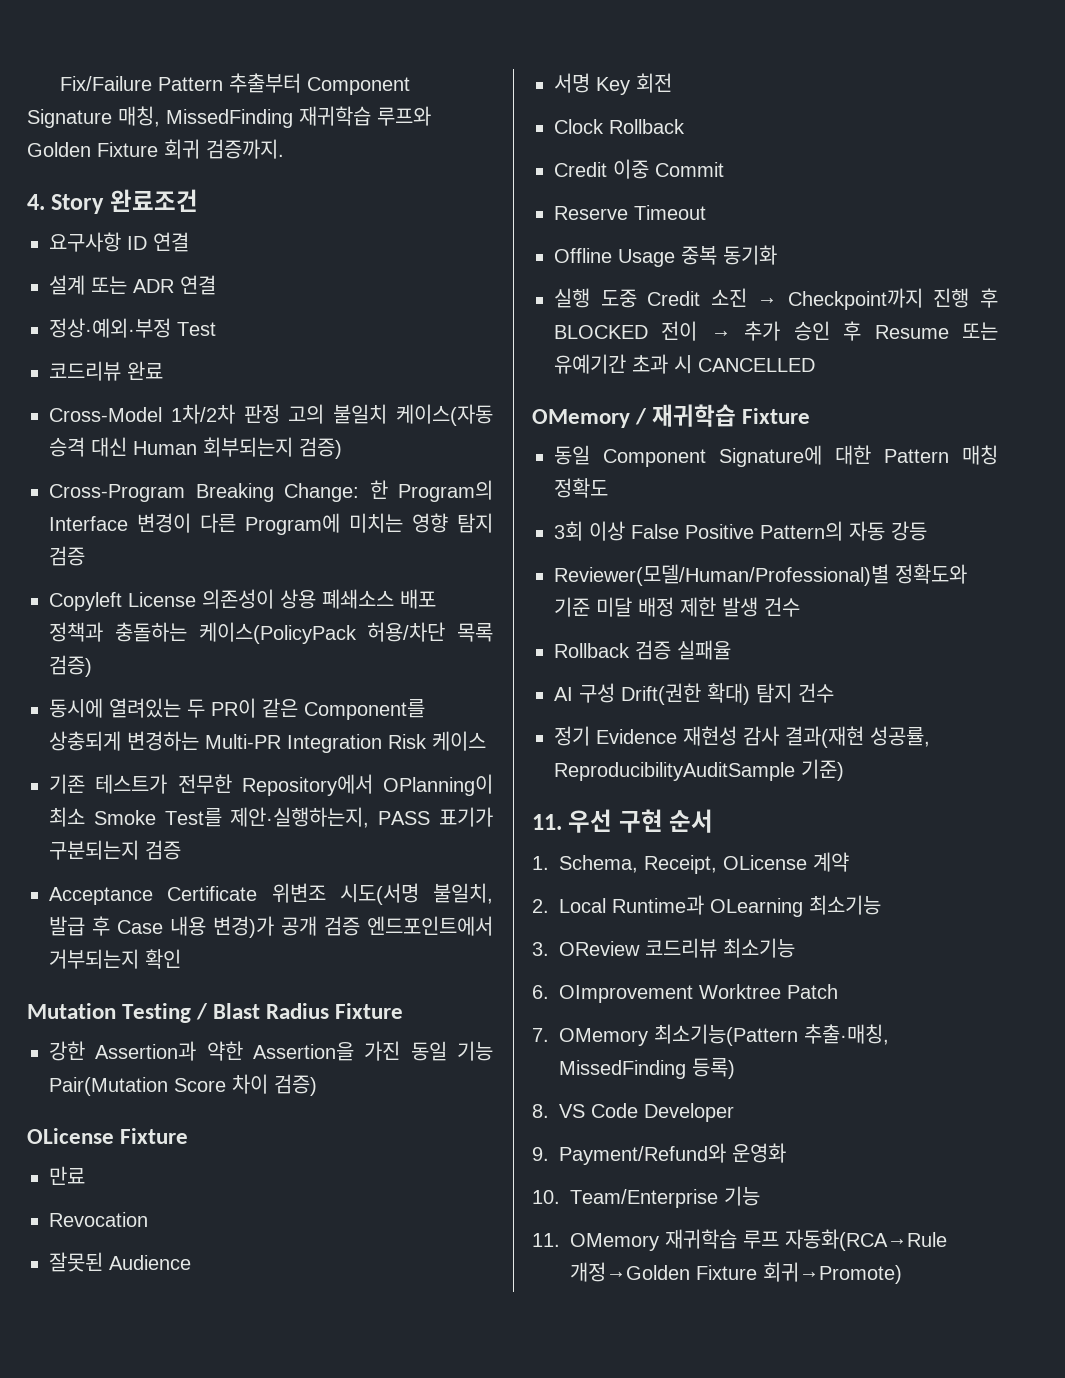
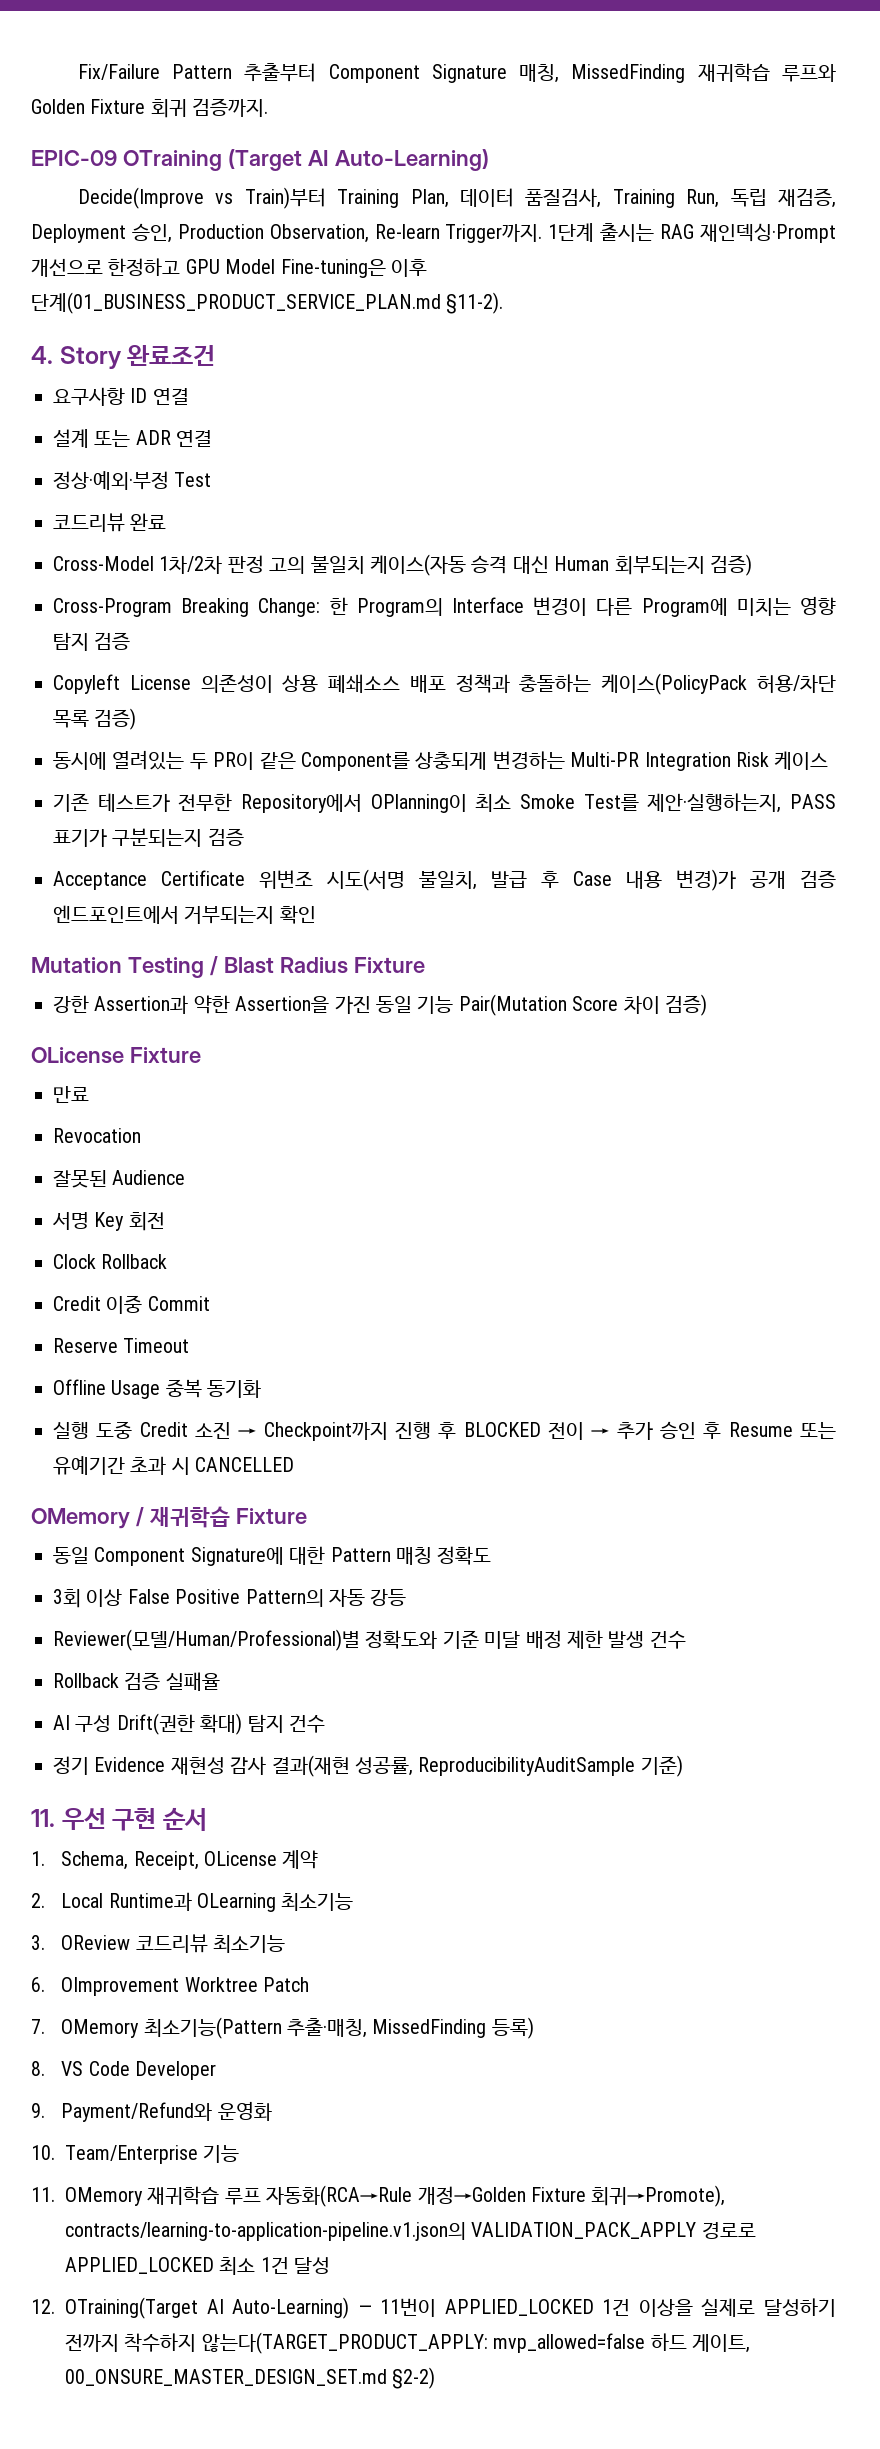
+ EPIC-09 OTraining (Target AI Auto-Learning)
+ Decide(Improve vs Train)부터 Training Plan, 데이터 품질검사, Training Run, 독립 재검증, Deployment 승인, Production Observation, Re-learn Trigger까지. 1단계 출시는 RAG 재인덱싱·Prompt 개선으로 한정하고 GPU Model Fine-tuning은 이후 단계(01_BUSINESS_PRODUCT_SERVICE_PLAN.md §11-2).
- 11. OMemory 재귀학습 루프 자동화(RCA→Rule 개정→Golden Fixture 회귀→Promote)
+ 11. OMemory 재귀학습 루프 자동화(RCA→Rule 개정→Golden Fixture 회귀→Promote), contracts/learning-to-application-pipeline.v1.json의 VALIDATION_PACK_APPLY 경로로 APPLIED_LOCKED 최소 1건 달성
+ 12. OTraining(Target AI Auto-Learning) — 11번이 APPLIED_LOCKED 1건 이상을 실제로 달성하기 전까지 착수하지 않는다(TARGET_PRODUCT_APPLY: mvp_allowed=false 하드 게이트, 00_ONSURE_MASTER_DESIGN_SET.md §2-2)

